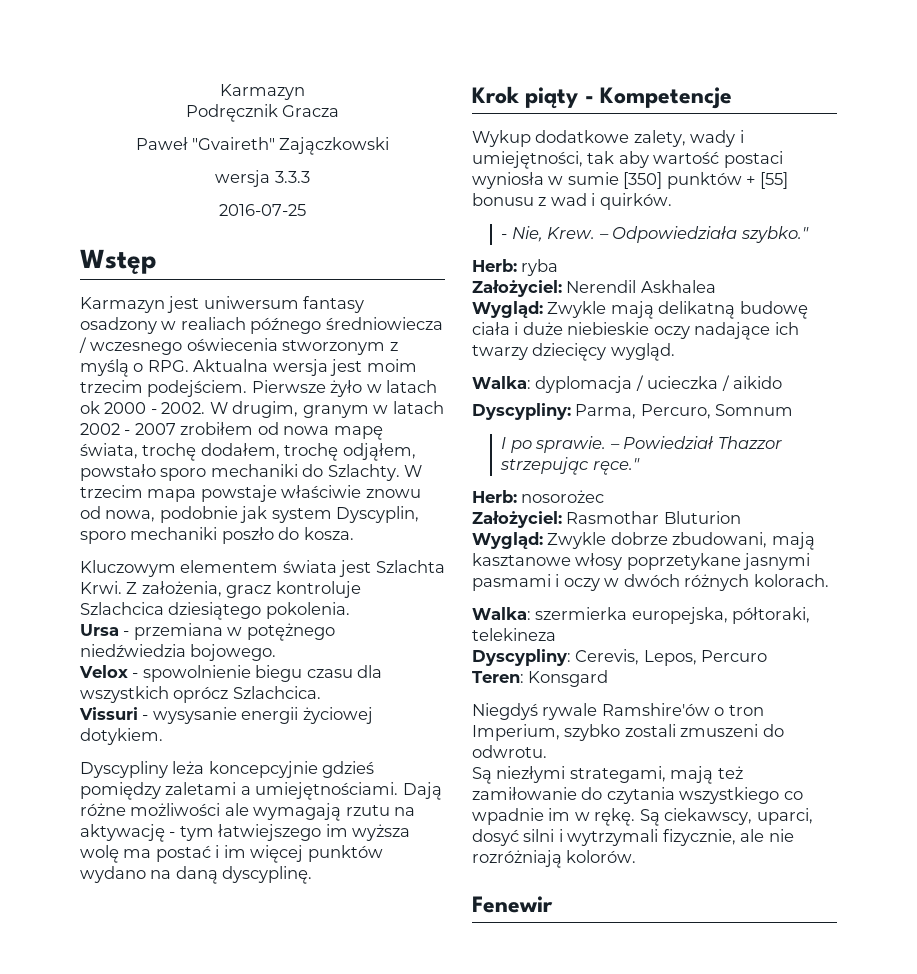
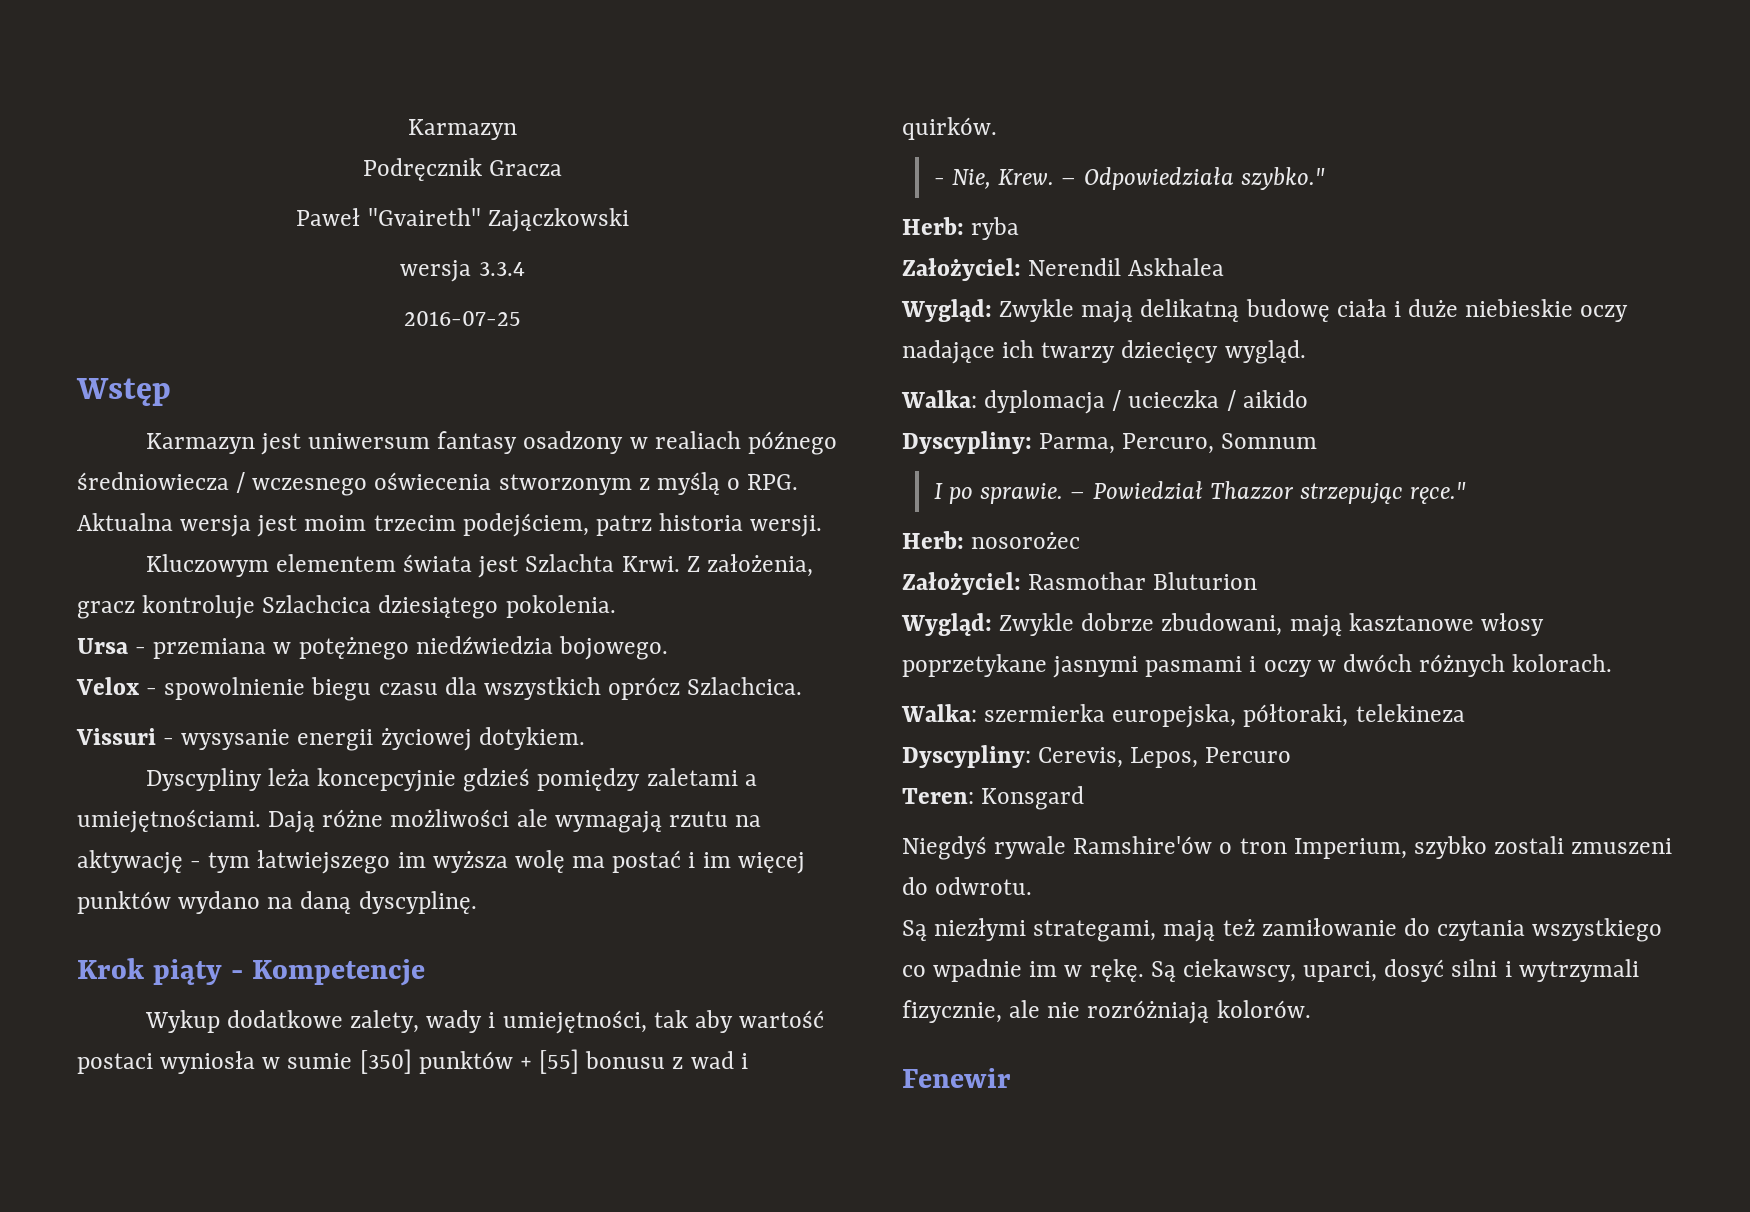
- wersja 3.3.3
+ wersja 3.3.4
- Karmazyn jest uniwersum fantasy osadzony w realiach późnego średniowiecza / wczesnego oświecenia stworzonym z myślą o RPG. Aktualna wersja jest moim trzecim podejściem. Pierwsze żyło w latach ok 2000 - 2002. W drugim, granym w latach 2002 - 2007 zrobiłem od nowa mapę świata, trochę dodałem, trochę odjąłem, powstało sporo mechaniki do Szlachty. W trzecim mapa powstaje właściwie znowu od nowa, podobnie jak system Dyscyplin, sporo mechaniki poszło do kosza.
+ Karmazyn jest uniwersum fantasy osadzony w realiach późnego średniowiecza / wczesnego oświecenia stworzonym z myślą o RPG. Aktualna wersja jest moim trzecim podejściem, patrz historia wersji.

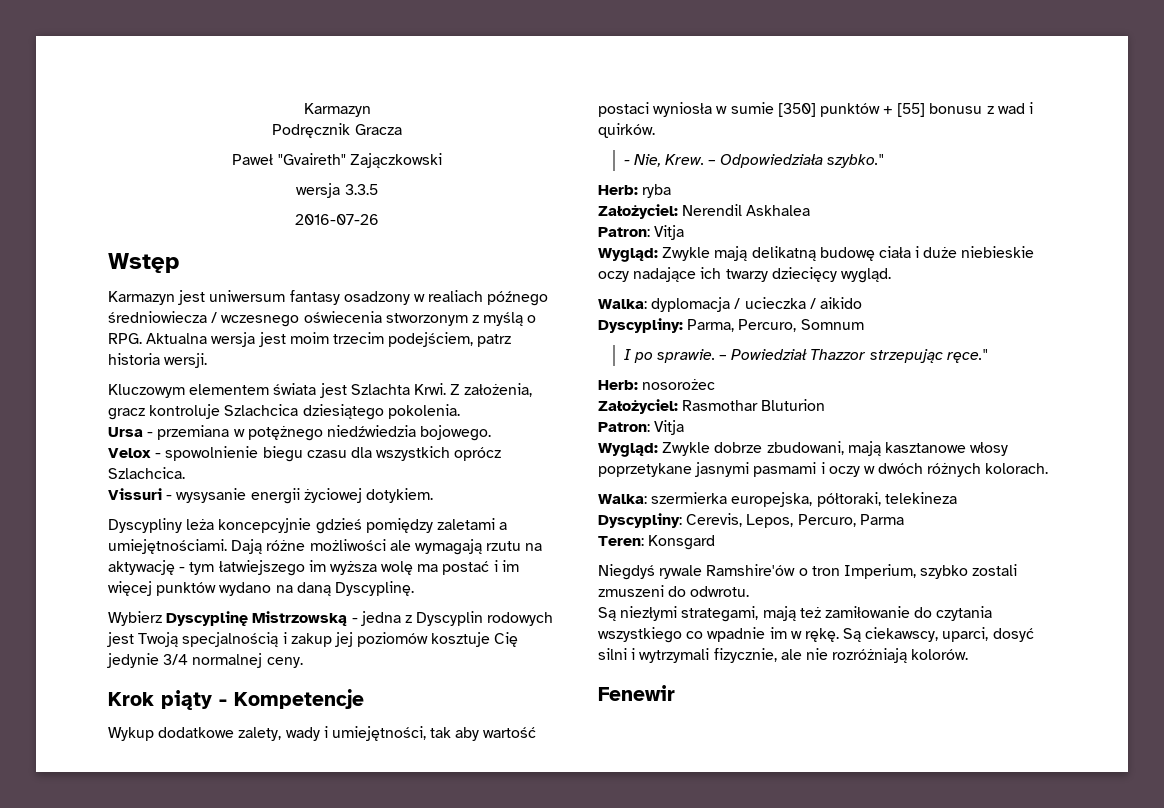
- wersja 3.3.4
- 2016-07-25
+ wersja 3.3.5
+ 2016-07-26
- Dają różne możliwości ale wymagają rzutu na aktywację - tym łatwiejszego im wyższa wolę ma postać i im więcej punktów wydano na daną dyscyplinę.
+ Dają różne możliwości ale wymagają rzutu na aktywację - tym łatwiejszego im wyższa wolę ma postać i im więcej punktów wydano na daną Dyscyplinę.
+ Wybierz Dyscyplinę Mistrzowską - jedna z Dyscyplin rodowych jest Twoją specjalnością i zakup jej poziomów kosztuje Cię jedynie 3/4 normalnej ceny.
  Założyciel: Nerendil Askhalea
+ Patron: Vitja
  Założyciel: Rasmothar Bluturion
+ Patron: Vitja
- Dyscypliny: Cerevis, Lepos, Percuro
+ Dyscypliny: Cerevis, Lepos, Percuro, Parma

